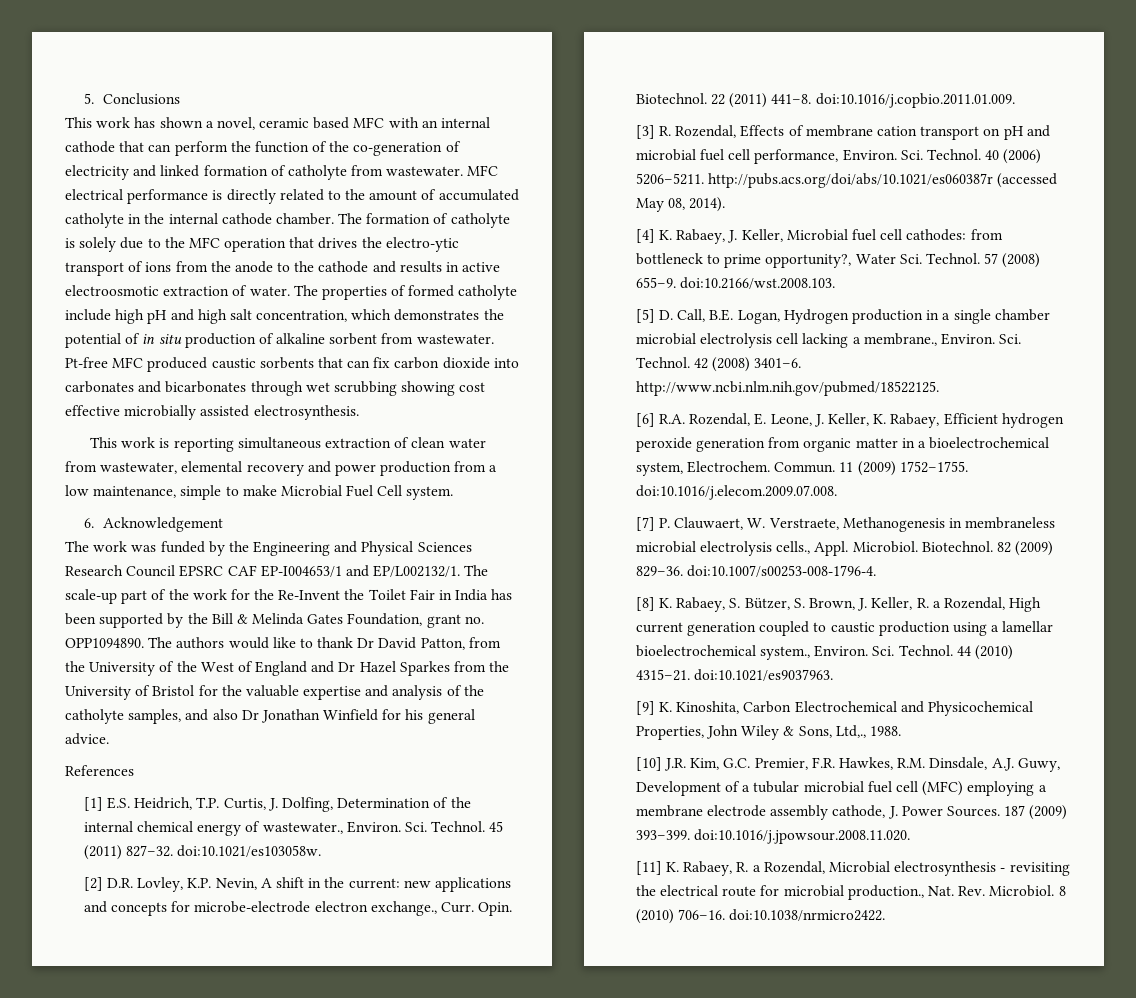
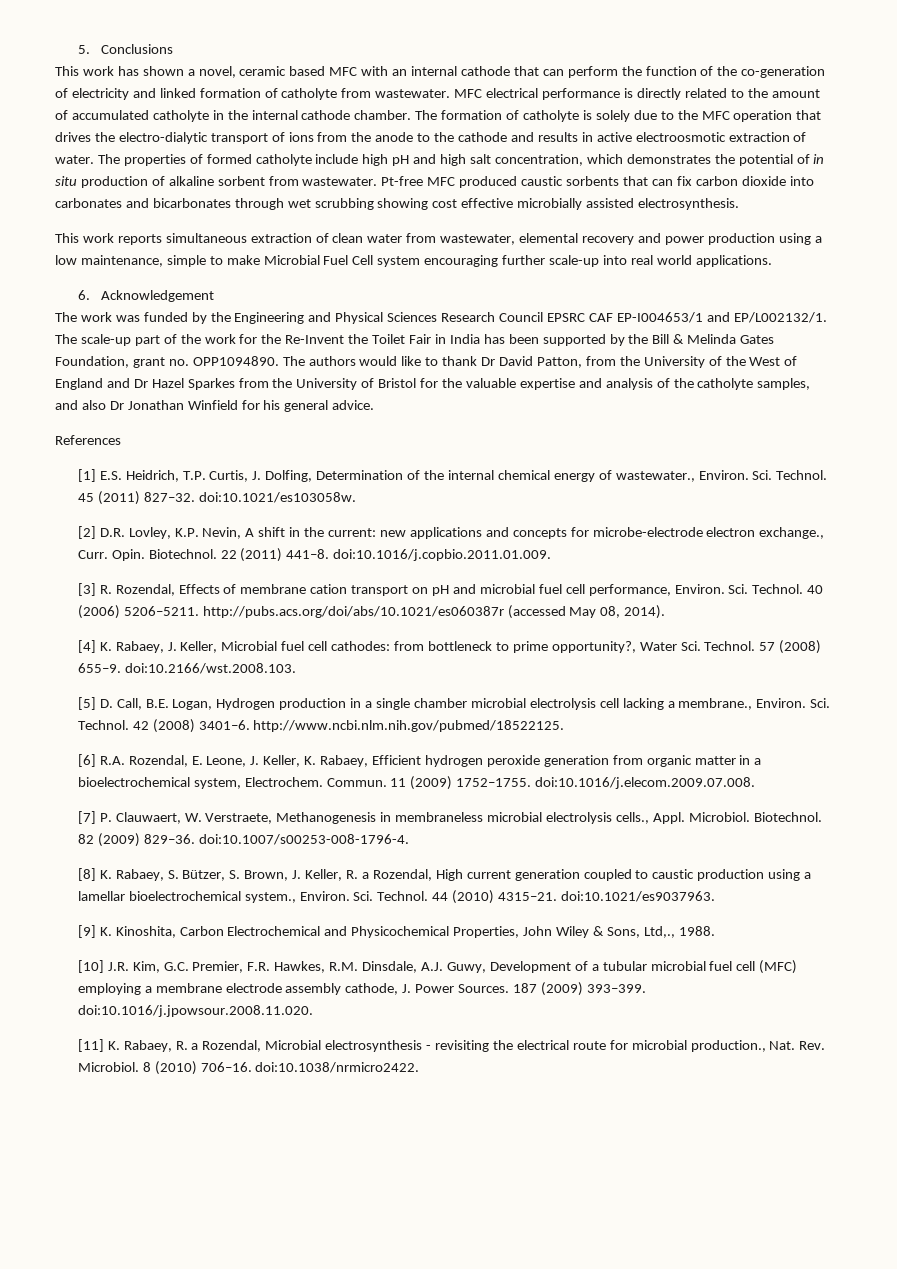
- The formation of catholyte is solely due to the MFC operation that drives the electro-ytic transport of ions from the anode to the cathode and results in active electroosmotic extraction of water.
+ The formation of catholyte is solely due to the MFC operation that drives the electro-dialytic transport of ions from the anode to the cathode and results in active electroosmotic extraction of water.
- This work is reporting simultaneous extraction of clean water from wastewater, elemental recovery and power production from a low maintenance, simple to make Microbial Fuel Cell system.
+ This work reports simultaneous extraction of clean water from wastewater, elemental recovery and power production using a low maintenance, simple to make Microbial Fuel Cell system encouraging further scale-up into real world applications.

